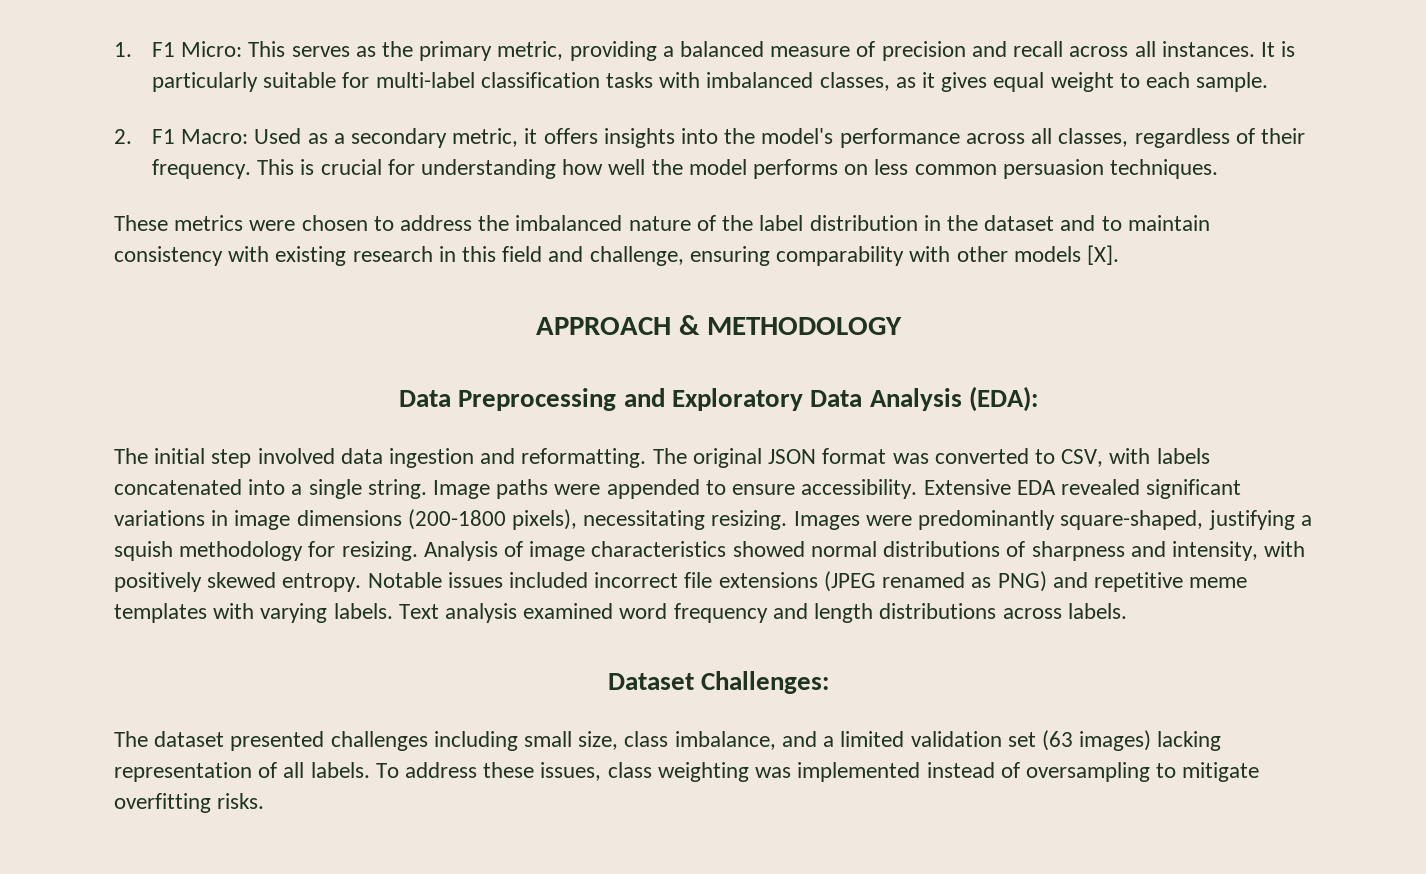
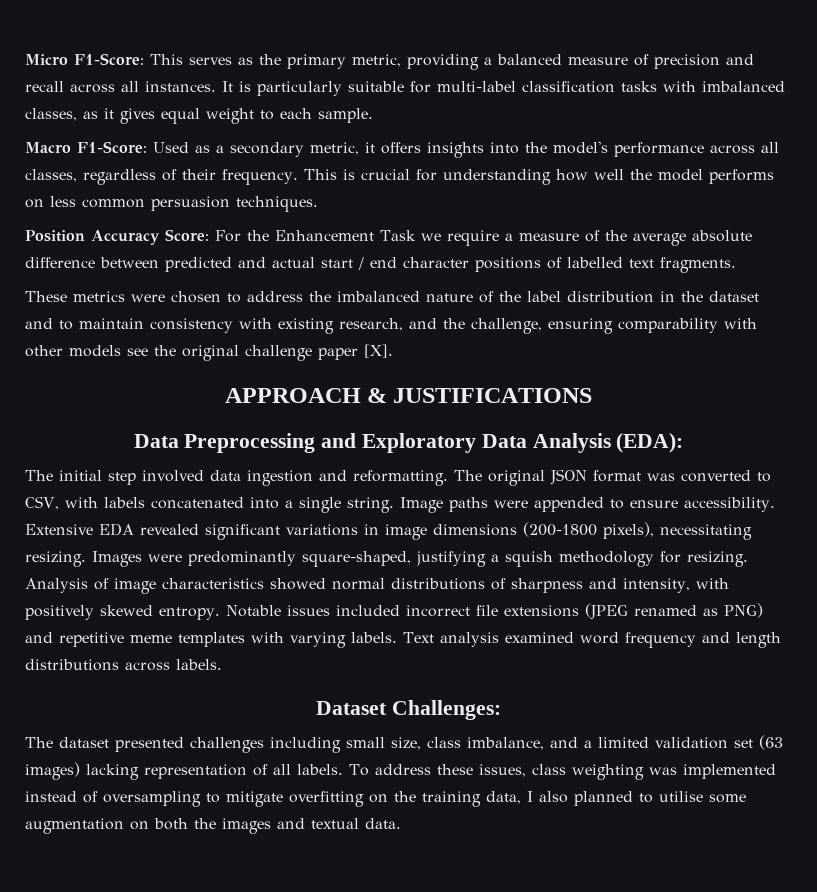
- 1. F1 Micro: This serves as the primary metric, providing a balanced measure of precision and recall across all instances.
+ Micro F1-Score: This serves as the primary metric, providing a balanced measure of precision and recall across all instances.
- 2. F1 Macro: Used as a secondary metric, it offers insights into the model's performance across all classes, regardless of their frequency.
+ Macro F1-Score: Used as a secondary metric, it offers insights into the model's performance across all classes, regardless of their frequency.
+ Position Accuracy Score: For the Enhancement Task we require a measure of the average absolute difference between predicted and actual start / end character positions of labelled text fragments.
- These metrics were chosen to address the imbalanced nature of the label distribution in the dataset and to maintain consistency with existing research in this field and challenge, ensuring comparability with other models [X].
+ These metrics were chosen to address the imbalanced nature of the label distribution in the dataset and to maintain consistency with existing research, and the challenge, ensuring comparability with other models see the original challenge paper [X].
- APPROACH & METHODOLOGY
+ APPROACH & JUSTIFICATIONS
- To address these issues, class weighting was implemented instead of oversampling to mitigate overfitting risks.
+ To address these issues, class weighting was implemented instead of oversampling to mitigate overfitting on the training data, I also planned to utilise some augmentation on both the images and textual data.

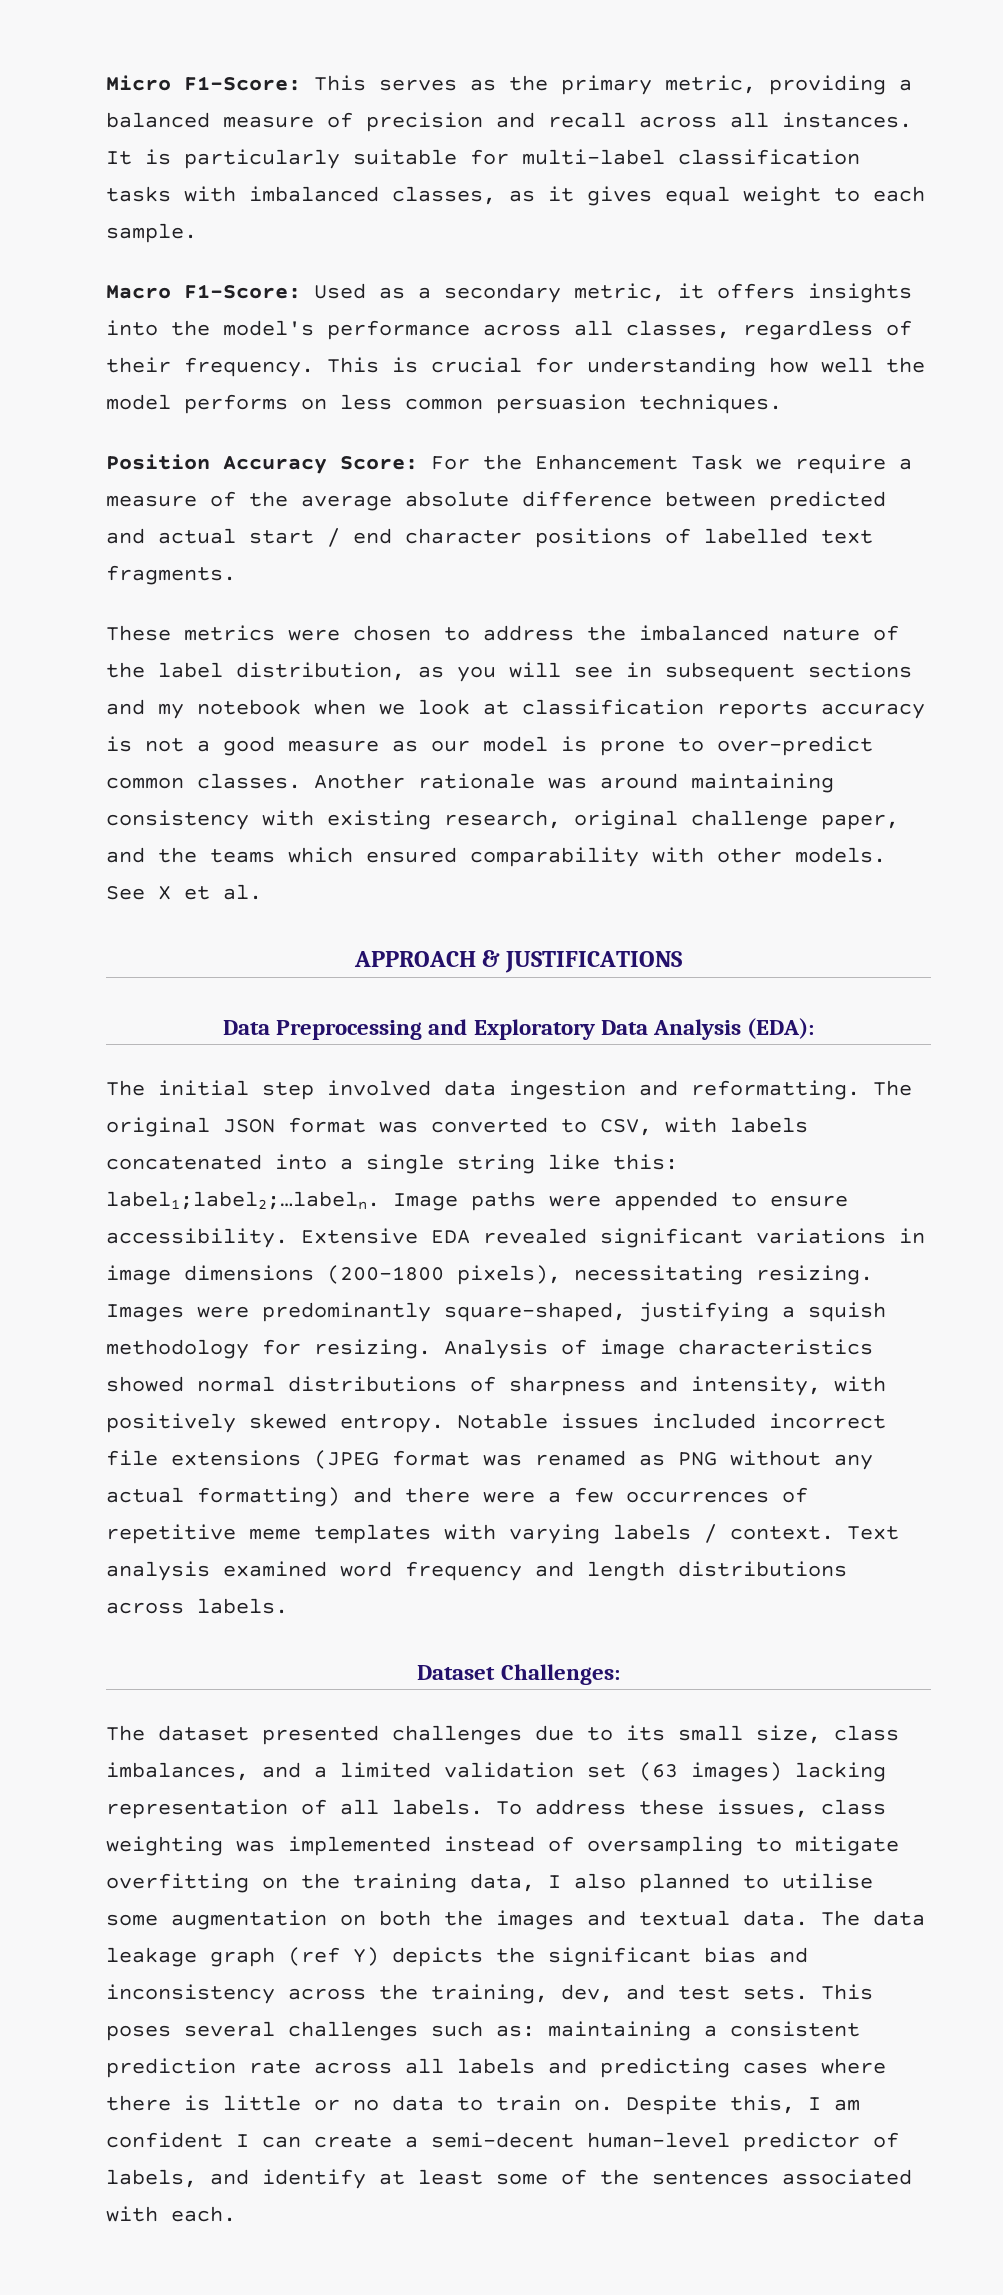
- These metrics were chosen to address the imbalanced nature of the label distribution in the dataset and to maintain consistency with existing research, and the challenge, ensuring comparability with other models see the original challenge paper [X].
+ These metrics were chosen to address the imbalanced nature of the label distribution, as you will see in subsequent sections and my notebook when we look at classification reports accuracy is not a good measure as our model is prone to over-predict common classes. Another rationale was around maintaining consistency with existing research, original challenge paper, and the teams which ensured comparability with other models. See X et al.
- The original JSON format was converted to CSV, with labels concatenated into a single string.
+ The original JSON format was converted to CSV, with labels concatenated into a single string like this: label1;label2;…labeln.
- Notable issues included incorrect file extensions (JPEG renamed as PNG) and repetitive meme templates with varying labels.
+ Notable issues included incorrect file extensions (JPEG format was renamed as PNG without any actual formatting) and there were a few occurrences of repetitive meme templates with varying labels / context.
- The dataset presented challenges including small size, class imbalance, and a limited validation set (63 images) lacking representation of all labels.
+ The dataset presented challenges due to its small size, class imbalances, and a limited validation set (63 images) lacking representation of all labels.
+ The data leakage graph (ref Y) depicts the significant bias and inconsistency across the training, dev, and test sets. This poses several challenges such as: maintaining a consistent prediction rate across all labels and predicting cases where there is little or no data to train on. Despite this, I am confident I can create a semi-decent human-level predictor of labels, and identify at least some of the sentences associated with each.

